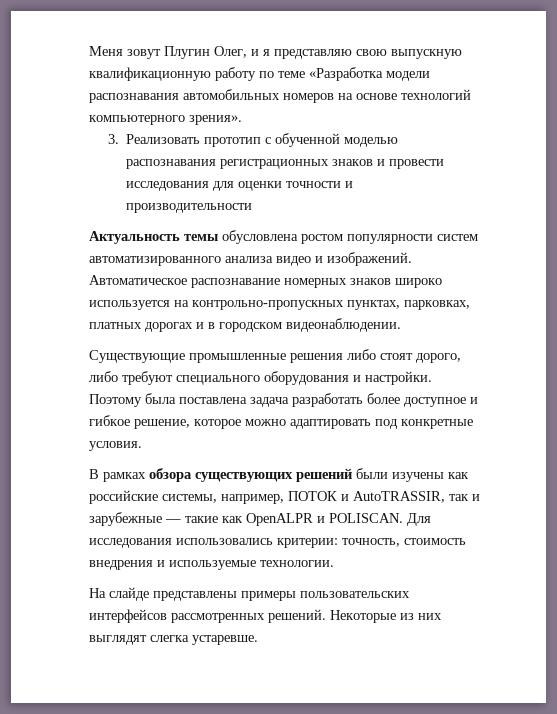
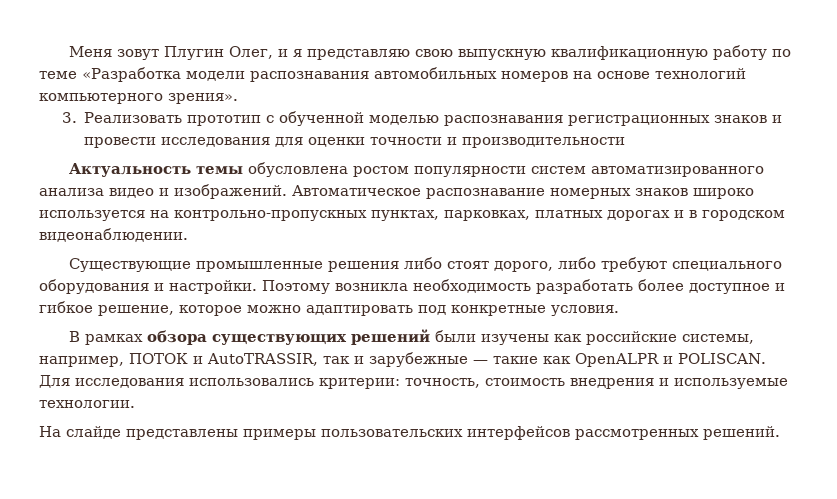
- Поэтому была поставлена задача разработать более доступное и гибкое решение, которое можно адаптировать под конкретные условия.
+ Поэтому возникла необходимость разработать более доступное и гибкое решение, которое можно адаптировать под конкретные условия.
- Некоторые из них выглядят слегка устаревше.

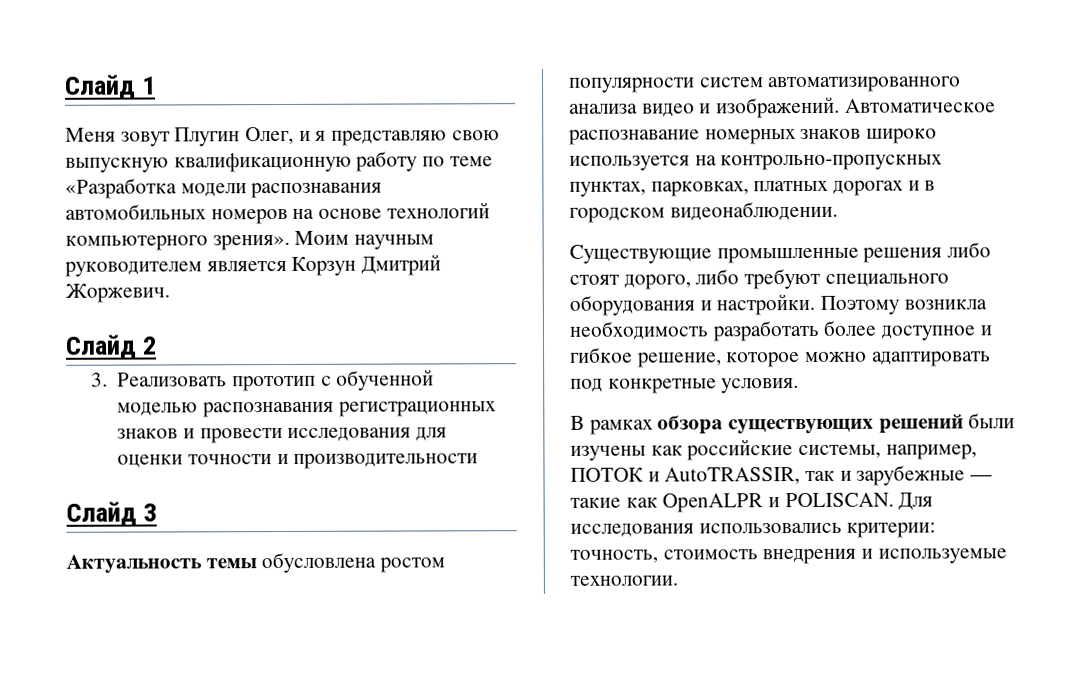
+ Слайд 1
+ Моим научным руководителем является Корзун Дмитрий Жоржевич.
+ Слайд 2
+ Слайд 3
- На слайде представлены примеры пользовательских интерфейсов рассмотренных решений.

